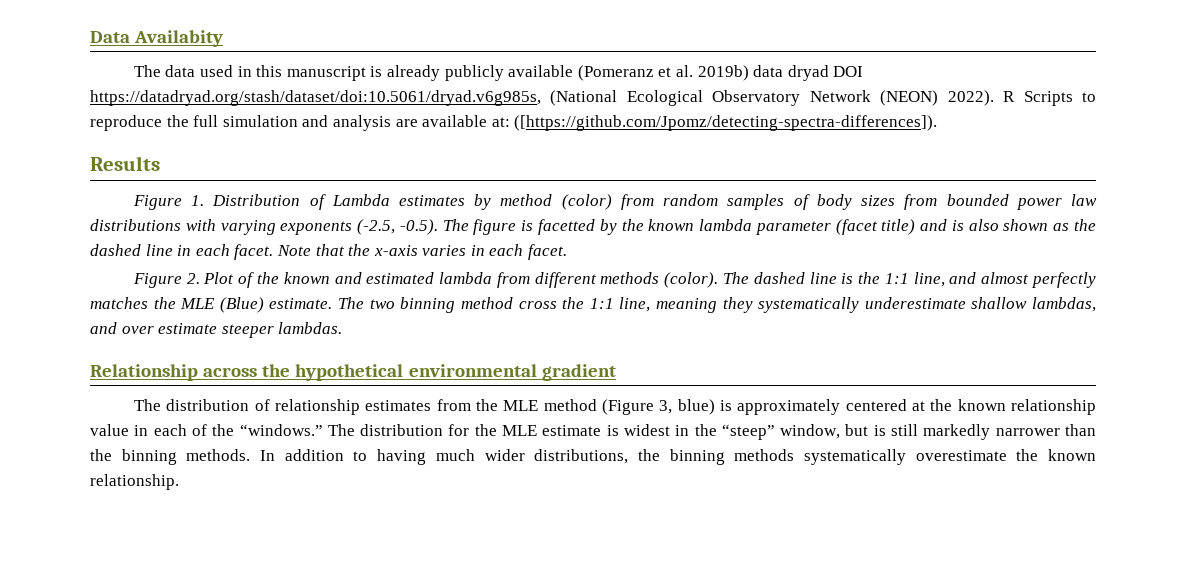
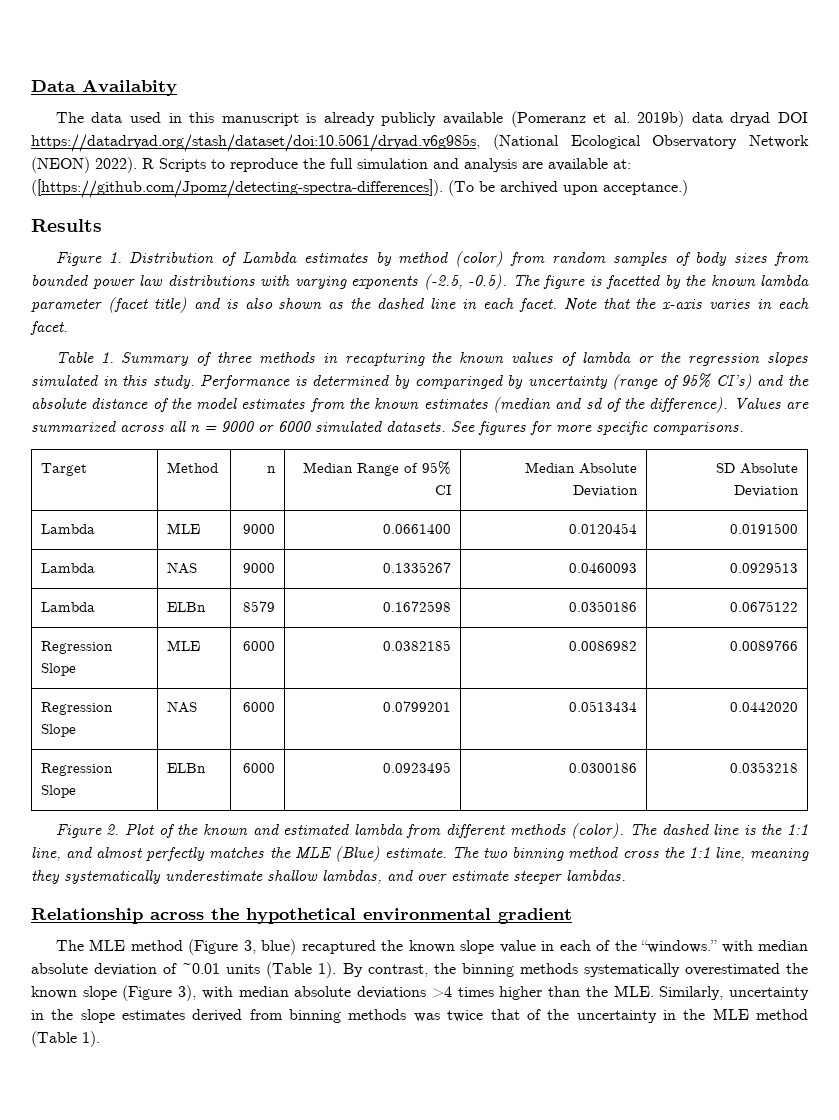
- R Scripts to reproduce the full simulation and analysis are available at: ([https://github.com/Jpomz/detecting-spectra-differences]).
+ R Scripts to reproduce the full simulation and analysis are available at: ([https://github.com/Jpomz/detecting-spectra-differences]). (To be archived upon acceptance.)
+ Table 1. Summary of three methods in recapturing the known values of lambda or the regression slopes simulated in this study. Performance is determined by comparinged by uncertainty (range of 95% CI’s) and the absolute distance of the model estimates from the known estimates (median and sd of the difference). Values are summarized across all n = 9000 or 6000 simulated datasets. See figures for more specific comparisons.
+ Target | Method | n | Median Range of 95% CI | Median Absolute Deviation | SD Absolute Deviation
+ Lambda | MLE | 9000 | 0.0661400 | 0.0120454 | 0.0191500
+ Lambda | NAS | 9000 | 0.1335267 | 0.0460093 | 0.0929513
+ Lambda | ELBn | 8579 | 0.1672598 | 0.0350186 | 0.0675122
+ Regression Slope | MLE | 6000 | 0.0382185 | 0.0086982 | 0.0089766
+ Regression Slope | NAS | 6000 | 0.0799201 | 0.0513434 | 0.0442020
+ Regression Slope | ELBn | 6000 | 0.0923495 | 0.0300186 | 0.0353218
- The distribution of relationship estimates from the MLE method (Figure 3, blue) is approximately centered at the known relationship value in each of the “windows.” The distribution for the MLE estimate is widest in the “steep” window, but is still markedly narrower than the binning methods. In addition to having much wider distributions, the binning methods systematically overestimate the known relationship.
+ The MLE method (Figure 3, blue) recaptured the known slope value in each of the “windows.” with median absolute deviation of ~0.01 units (Table 1). By contrast, the binning methods systematically overestimated the known slope (Figure 3), with median absolute deviations >4 times higher than the MLE. Similarly, uncertainty in the slope estimates derived from binning methods was twice that of the uncertainty in the MLE method (Table 1).

